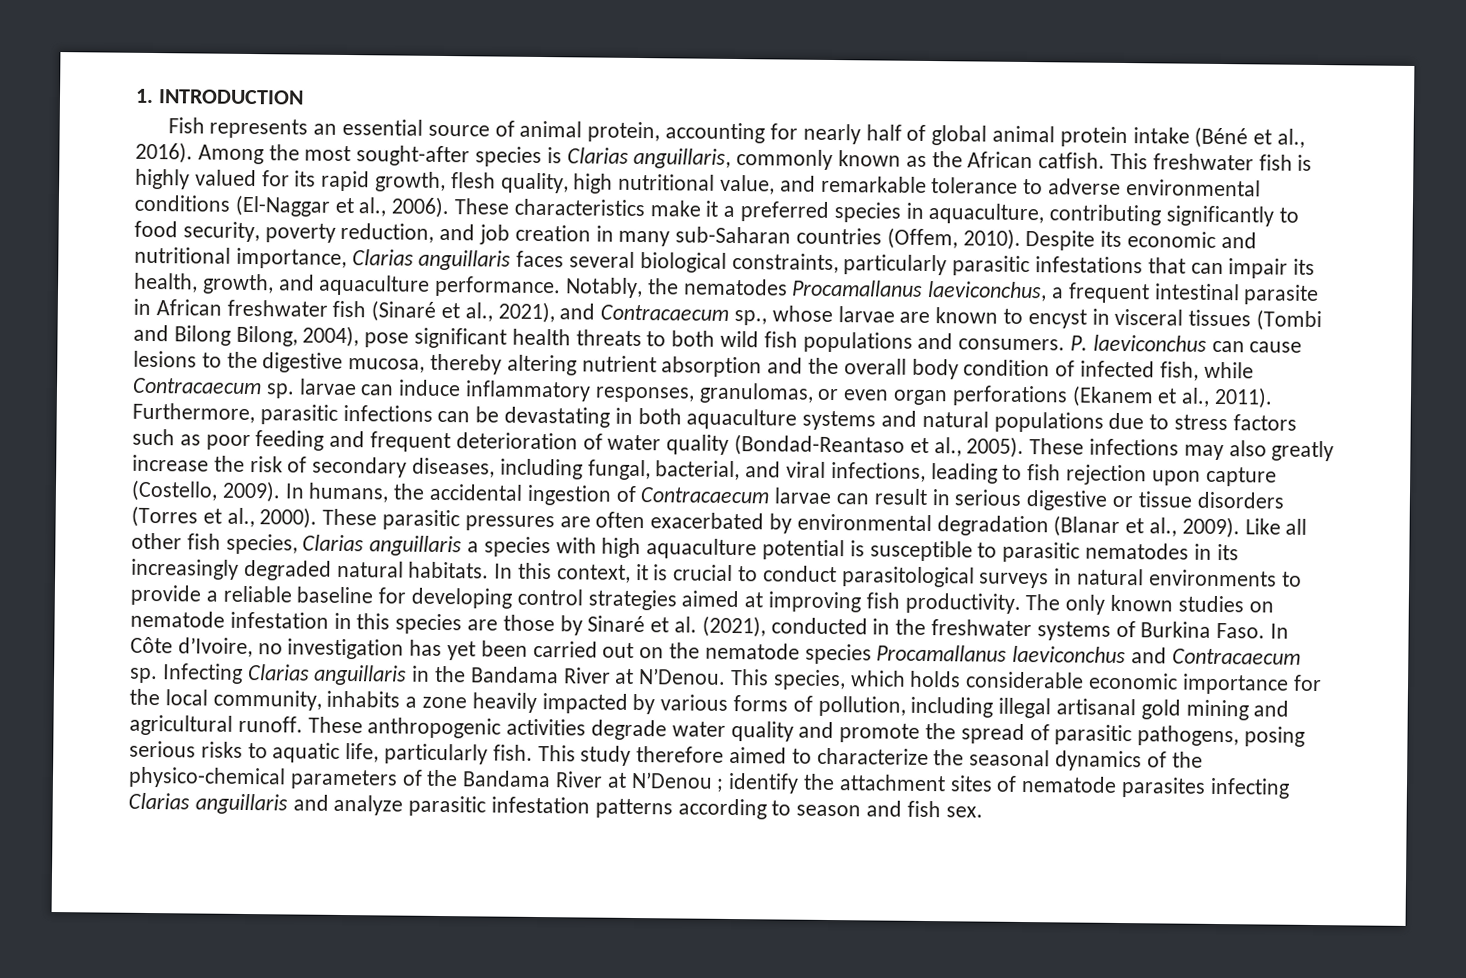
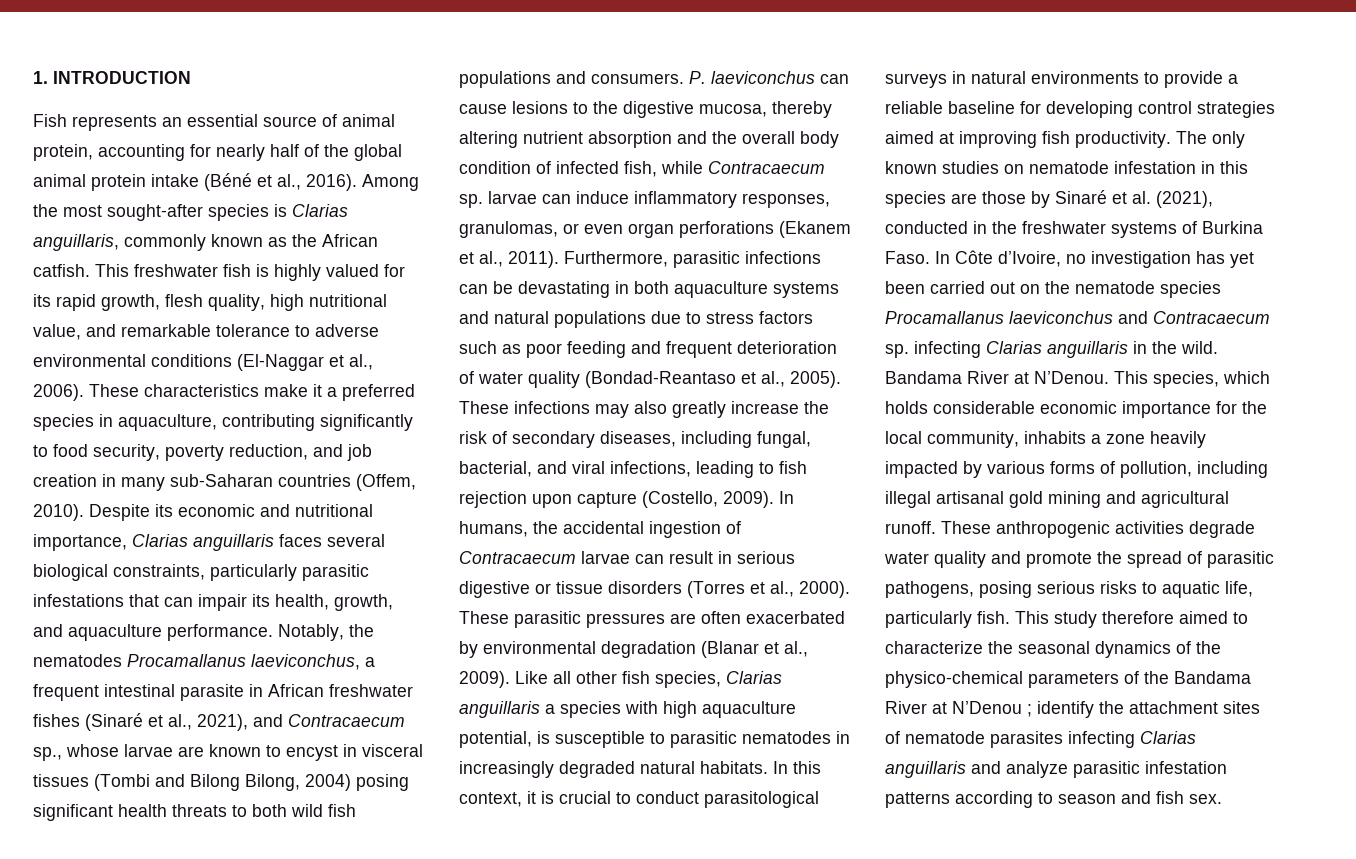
- Fish represents an essential source of animal protein, accounting for nearly half of global animal protein intake (Béné et al., 2016).
+ Fish represents an essential source of animal protein, accounting for nearly half of the global animal protein intake (Béné et al., 2016).
- Notably, the nematodes Procamallanus laeviconchus, a frequent intestinal parasite in African freshwater fish (Sinaré et al., 2021), and Contracaecum sp., whose larvae are known to encyst in visceral tissues (Tombi and Bilong Bilong, 2004), pose significant health threats to both wild fish populations and consumers.
+ Notably, the nematodes Procamallanus laeviconchus, a frequent intestinal parasite in African freshwater fishes (Sinaré et al., 2021), and Contracaecum sp., whose larvae are known to encyst in visceral tissues (Tombi and Bilong Bilong, 2004) posing significant health threats to both wild fish populations and consumers.
- Like all other fish species, Clarias anguillaris a species with high aquaculture potential is susceptible to parasitic nematodes in its increasingly degraded natural habitats.
+ Like all other fish species, Clarias anguillaris a species with high aquaculture potential, is susceptible to parasitic nematodes in increasingly degraded natural habitats.
- In Côte d’Ivoire, no investigation has yet been carried out on the nematode species Procamallanus laeviconchus and Contracaecum sp. Infecting Clarias anguillaris in the Bandama River at N’Denou.
+ In Côte d’Ivoire, no investigation has yet been carried out on the nematode species Procamallanus laeviconchus and Contracaecum sp. infecting Clarias anguillaris in the wild. Bandama River at N’Denou.

